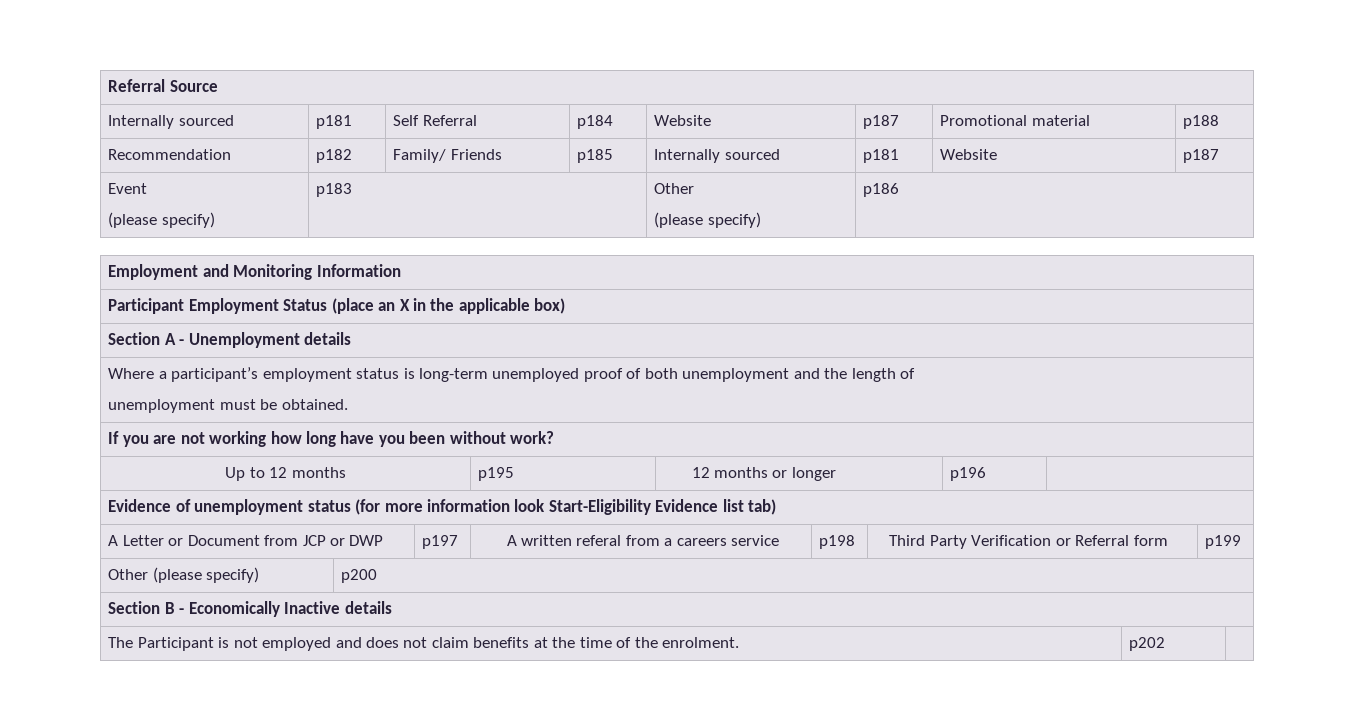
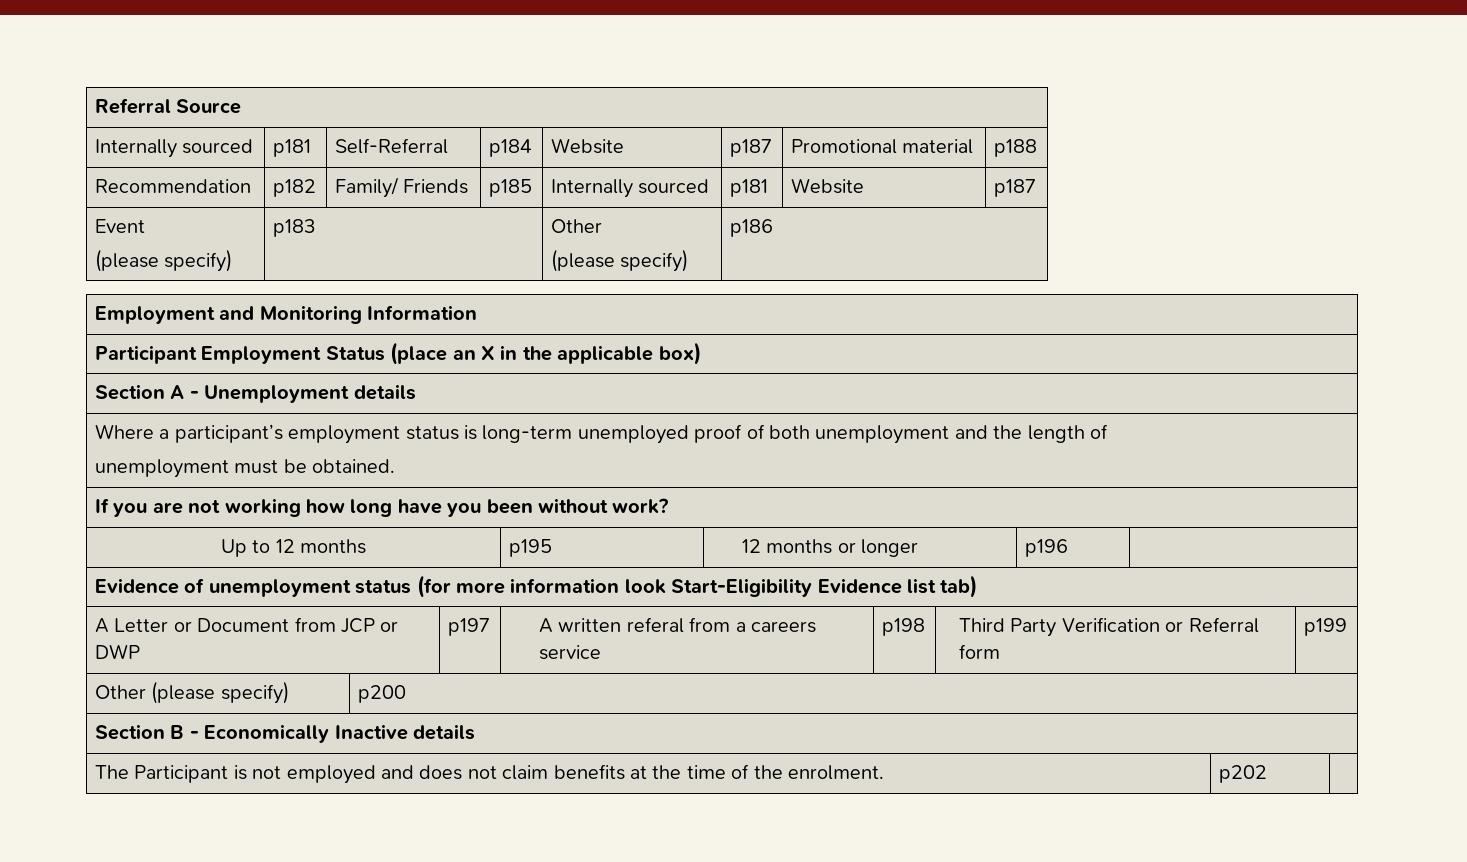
- Internally sourced | p181 | Self Referral | p184 | Website | p187 | Promotional material | p188
+ Internally sourced | p181 | Self-Referral | p184 | Website | p187 | Promotional material | p188

